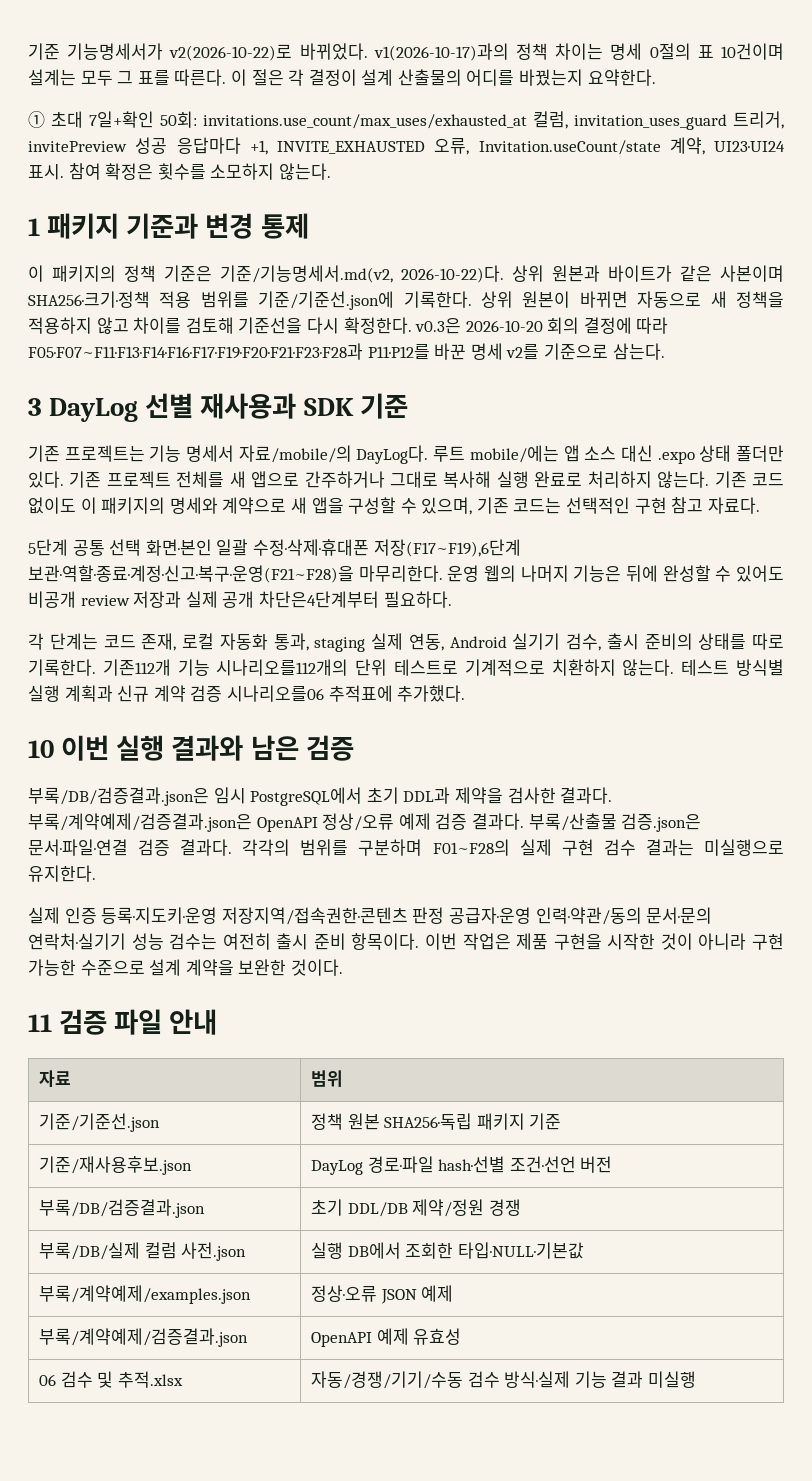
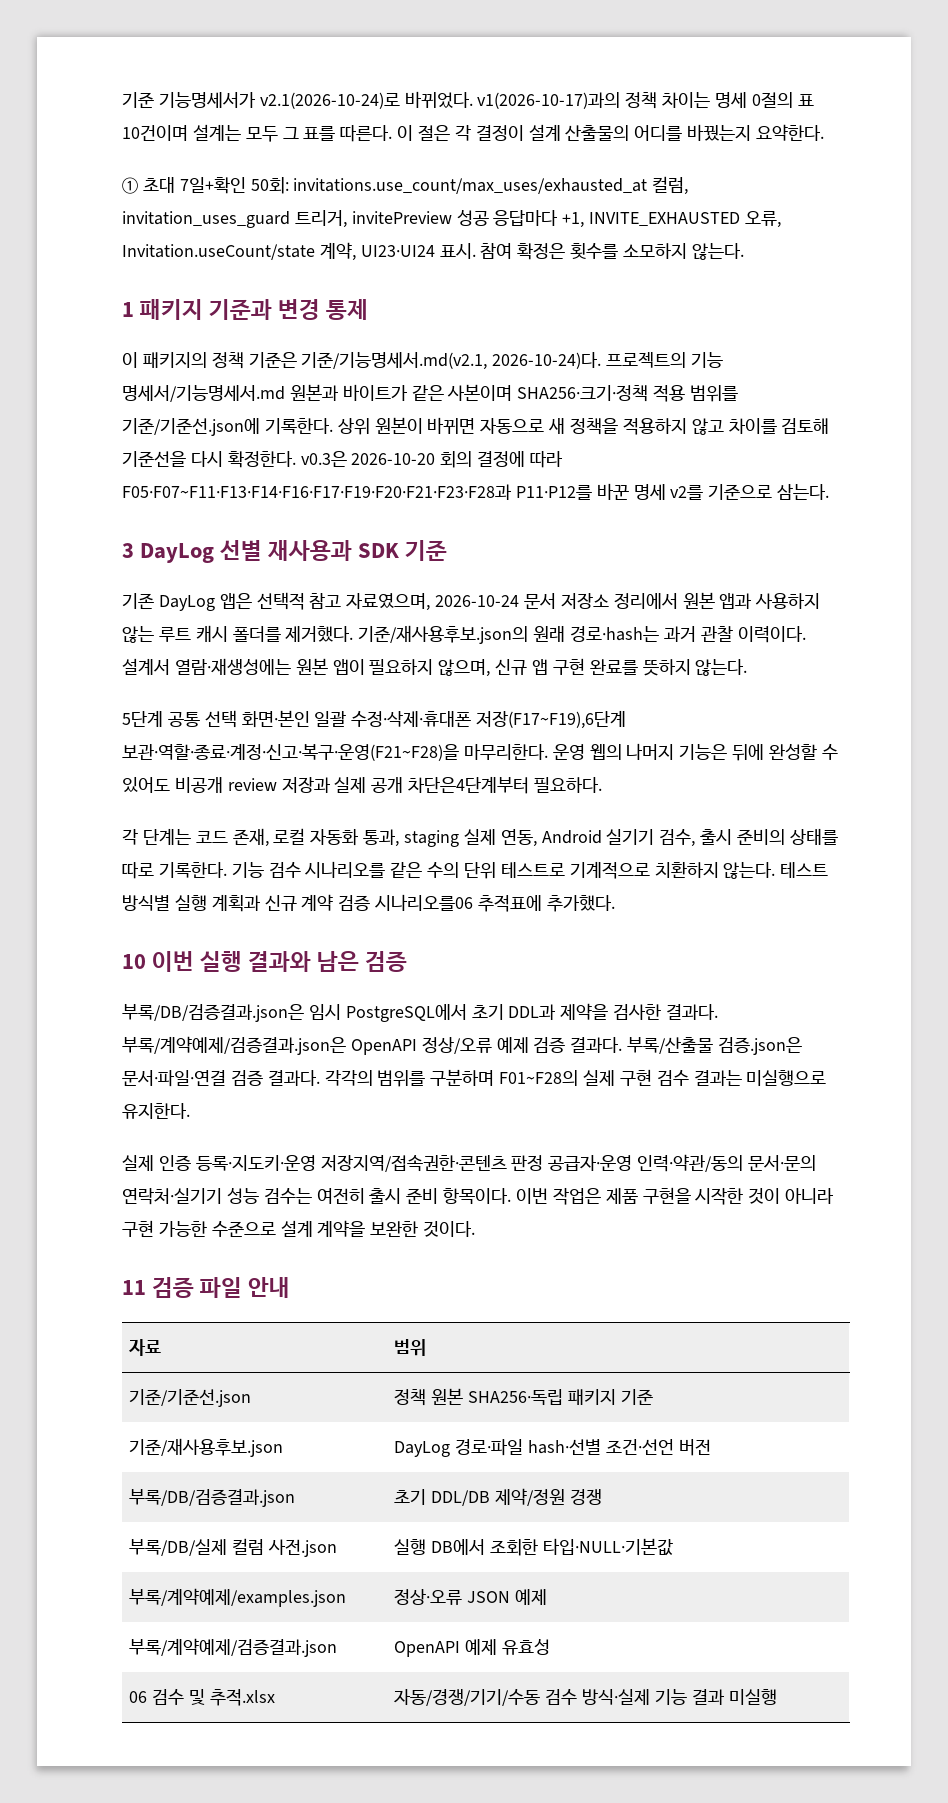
- 기준 기능명세서가 v2(2026-10-22)로 바뀌었다. v1(2026-10-17)과의 정책 차이는 명세 0절의 표 10건이며 설계는 모두 그 표를 따른다.
+ 기준 기능명세서가 v2.1(2026-10-24)로 바뀌었다. v1(2026-10-17)과의 정책 차이는 명세 0절의 표 10건이며 설계는 모두 그 표를 따른다.
- 이 패키지의 정책 기준은 기준/기능명세서.md(v2, 2026-10-22)다. 상위 원본과 바이트가 같은 사본이며 SHA256·크기·정책 적용 범위를 기준/기준선.json에 기록한다.
+ 이 패키지의 정책 기준은 기준/기능명세서.md(v2.1, 2026-10-24)다. 프로젝트의 기능 명세서/기능명세서.md 원본과 바이트가 같은 사본이며 SHA256·크기·정책 적용 범위를 기준/기준선.json에 기록한다.
- 기존 프로젝트는 기능 명세서 자료/mobile/의 DayLog다. 루트 mobile/에는 앱 소스 대신 .expo 상태 폴더만 있다. 기존 프로젝트 전체를 새 앱으로 간주하거나 그대로 복사해 실행 완료로 처리하지 않는다. 기존 코드 없이도 이 패키지의 명세와 계약으로 새 앱을 구성할 수 있으며, 기존 코드는 선택적인 구현 참고 자료다.
+ 기존 DayLog 앱은 선택적 참고 자료였으며, 2026-10-24 문서 저장소 정리에서 원본 앱과 사용하지 않는 루트 캐시 폴더를 제거했다. 기준/재사용후보.json의 원래 경로·hash는 과거 관찰 이력이다. 설계서 열람·재생성에는 원본 앱이 필요하지 않으며, 신규 앱 구현 완료를 뜻하지 않는다.
- 기존112개 기능 시나리오를112개의 단위 테스트로 기계적으로 치환하지 않는다.
+ 기능 검수 시나리오를 같은 수의 단위 테스트로 기계적으로 치환하지 않는다.

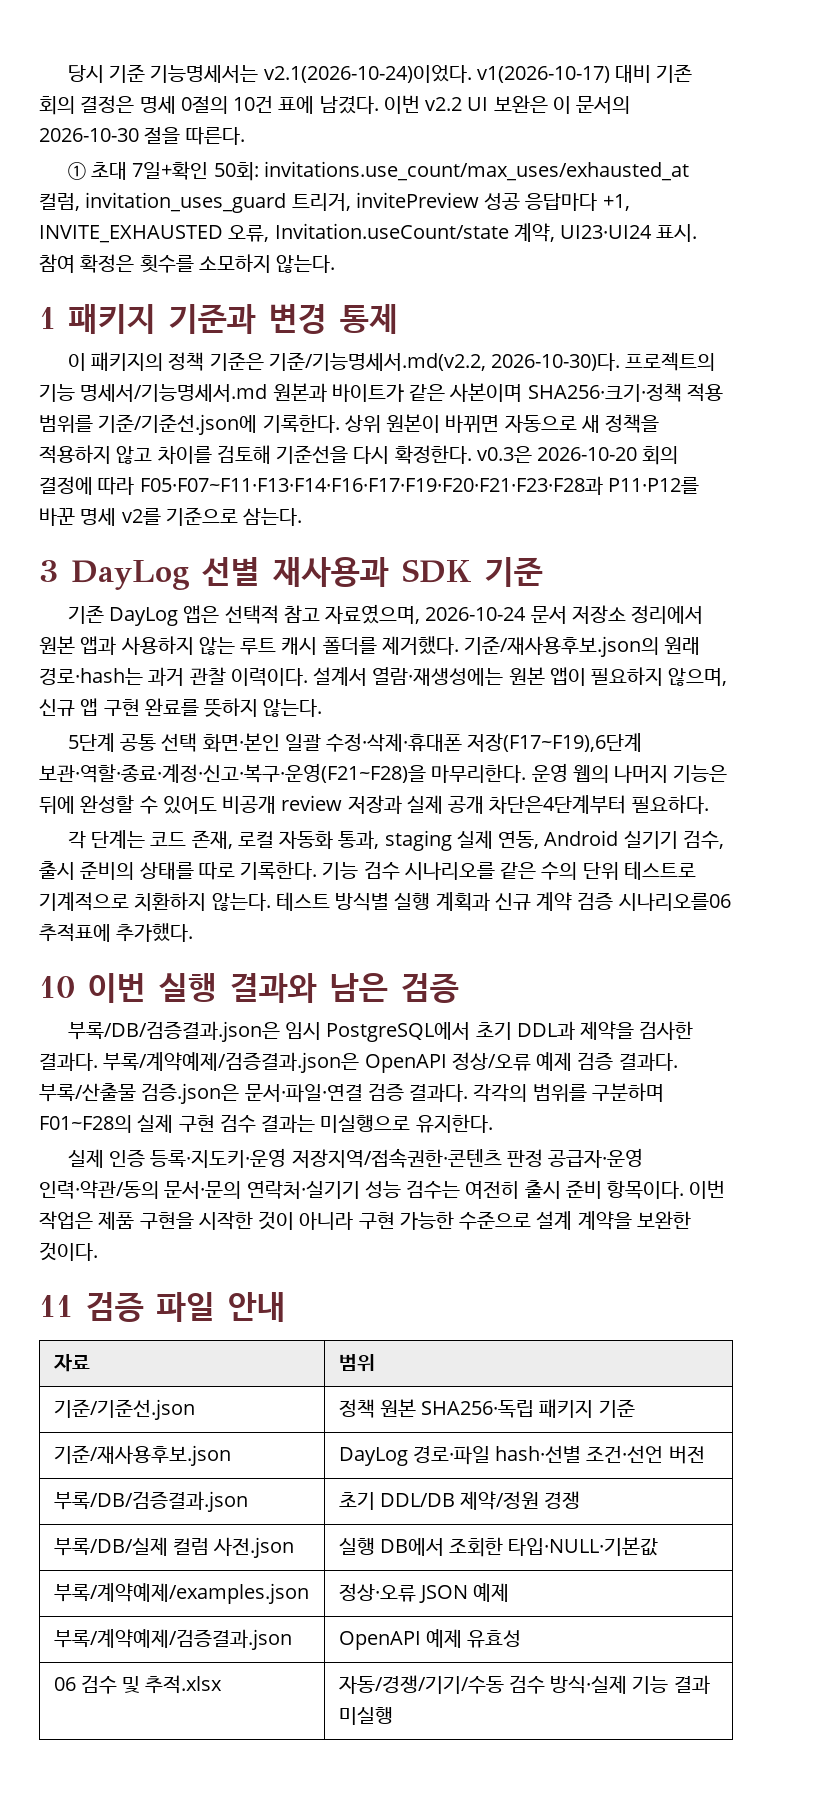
- 기준 기능명세서가 v2.1(2026-10-24)로 바뀌었다. v1(2026-10-17)과의 정책 차이는 명세 0절의 표 10건이며 설계는 모두 그 표를 따른다. 이 절은 각 결정이 설계 산출물의 어디를 바꿨는지 요약한다.
+ 당시 기준 기능명세서는 v2.1(2026-10-24)이었다. v1(2026-10-17) 대비 기존 회의 결정은 명세 0절의 10건 표에 남겼다. 이번 v2.2 UI 보완은 이 문서의 2026-10-30 절을 따른다.
- 이 패키지의 정책 기준은 기준/기능명세서.md(v2.1, 2026-10-24)다.
+ 이 패키지의 정책 기준은 기준/기능명세서.md(v2.2, 2026-10-30)다.

